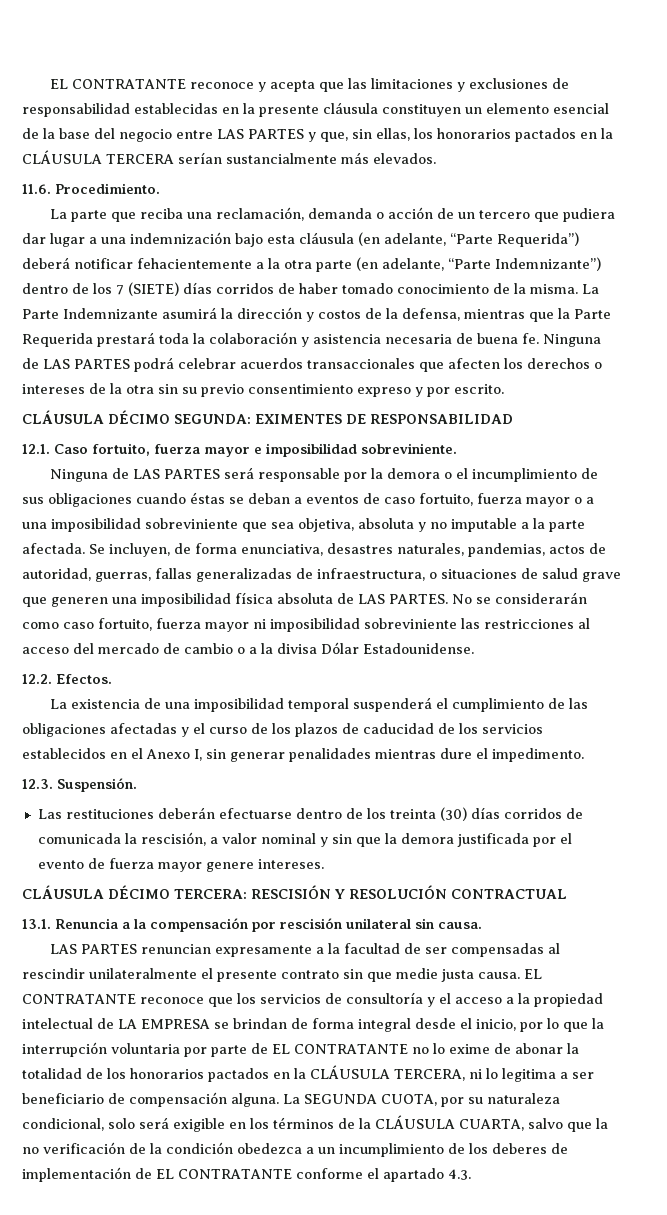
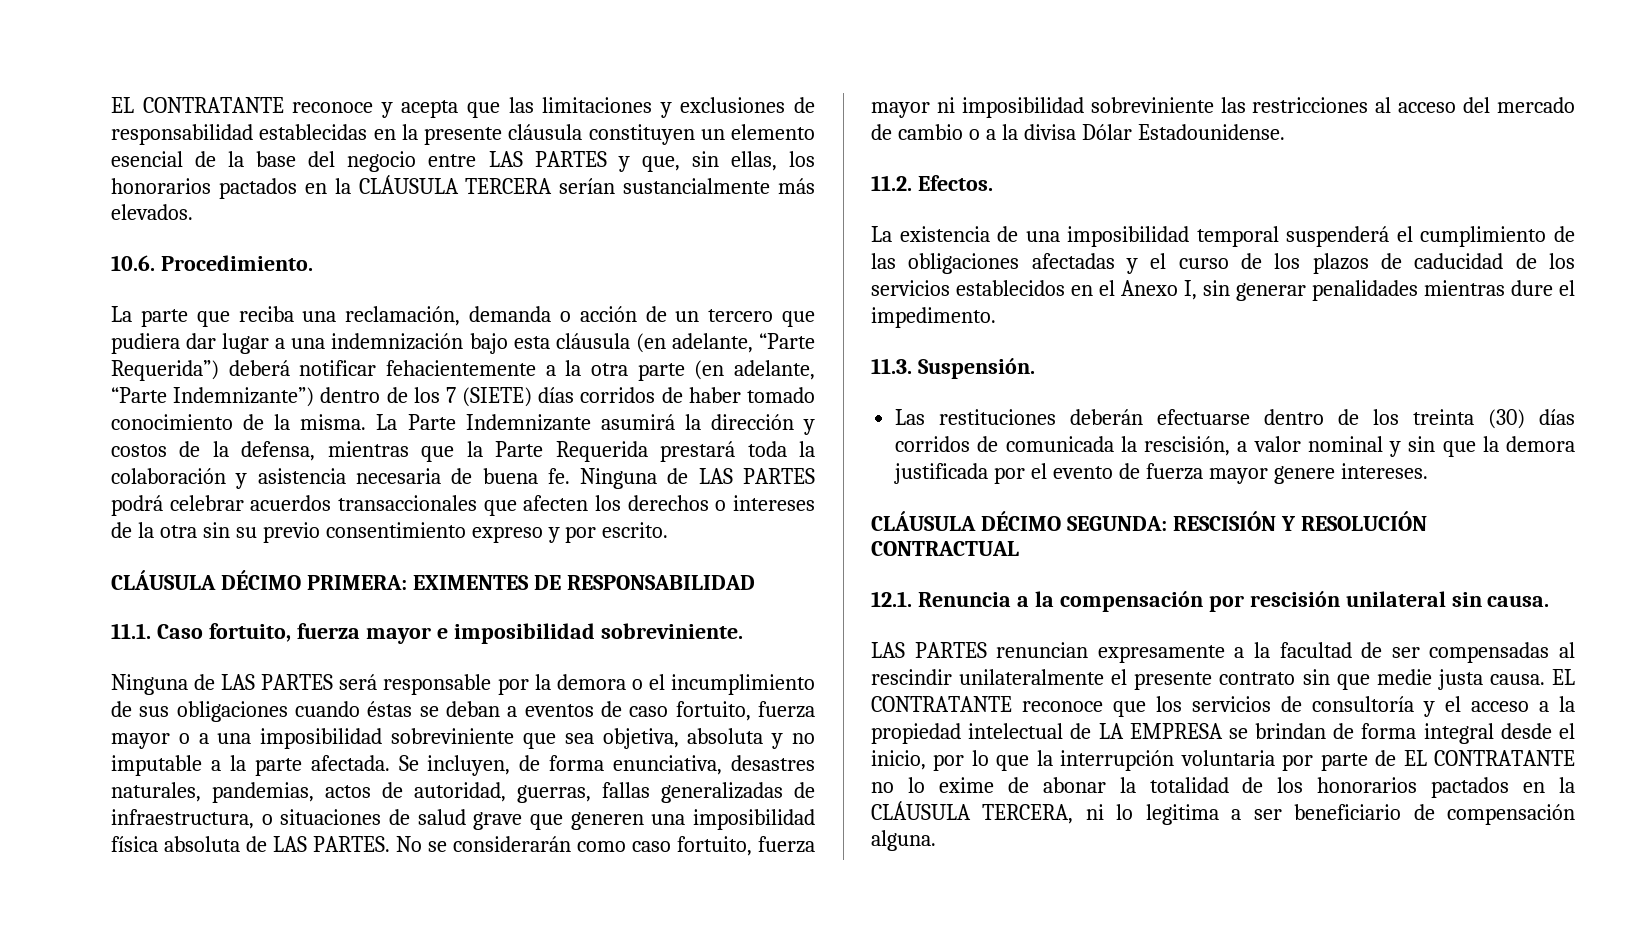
- 11.6. Procedimiento.
+ 10.6. Procedimiento.
- CLÁUSULA DÉCIMO SEGUNDA: EXIMENTES DE RESPONSABILIDAD
+ CLÁUSULA DÉCIMO PRIMERA: EXIMENTES DE RESPONSABILIDAD
- 12.1. Caso fortuito, fuerza mayor e imposibilidad sobreviniente.
+ 11.1. Caso fortuito, fuerza mayor e imposibilidad sobreviniente.
- 12.2. Efectos.
+ 11.2. Efectos.
- 12.3. Suspensión.
+ 11.3. Suspensión.
- CLÁUSULA DÉCIMO TERCERA: RESCISIÓN Y RESOLUCIÓN CONTRACTUAL
+ CLÁUSULA DÉCIMO SEGUNDA: RESCISIÓN Y RESOLUCIÓN CONTRACTUAL
- 13.1. Renuncia a la compensación por rescisión unilateral sin causa.
+ 12.1. Renuncia a la compensación por rescisión unilateral sin causa.
- La SEGUNDA CUOTA, por su naturaleza condicional, solo será exigible en los términos de la CLÁUSULA CUARTA, salvo que la no verificación de la condición obedezca a un incumplimiento de los deberes de implementación de EL CONTRATANTE conforme el apartado 4.3.

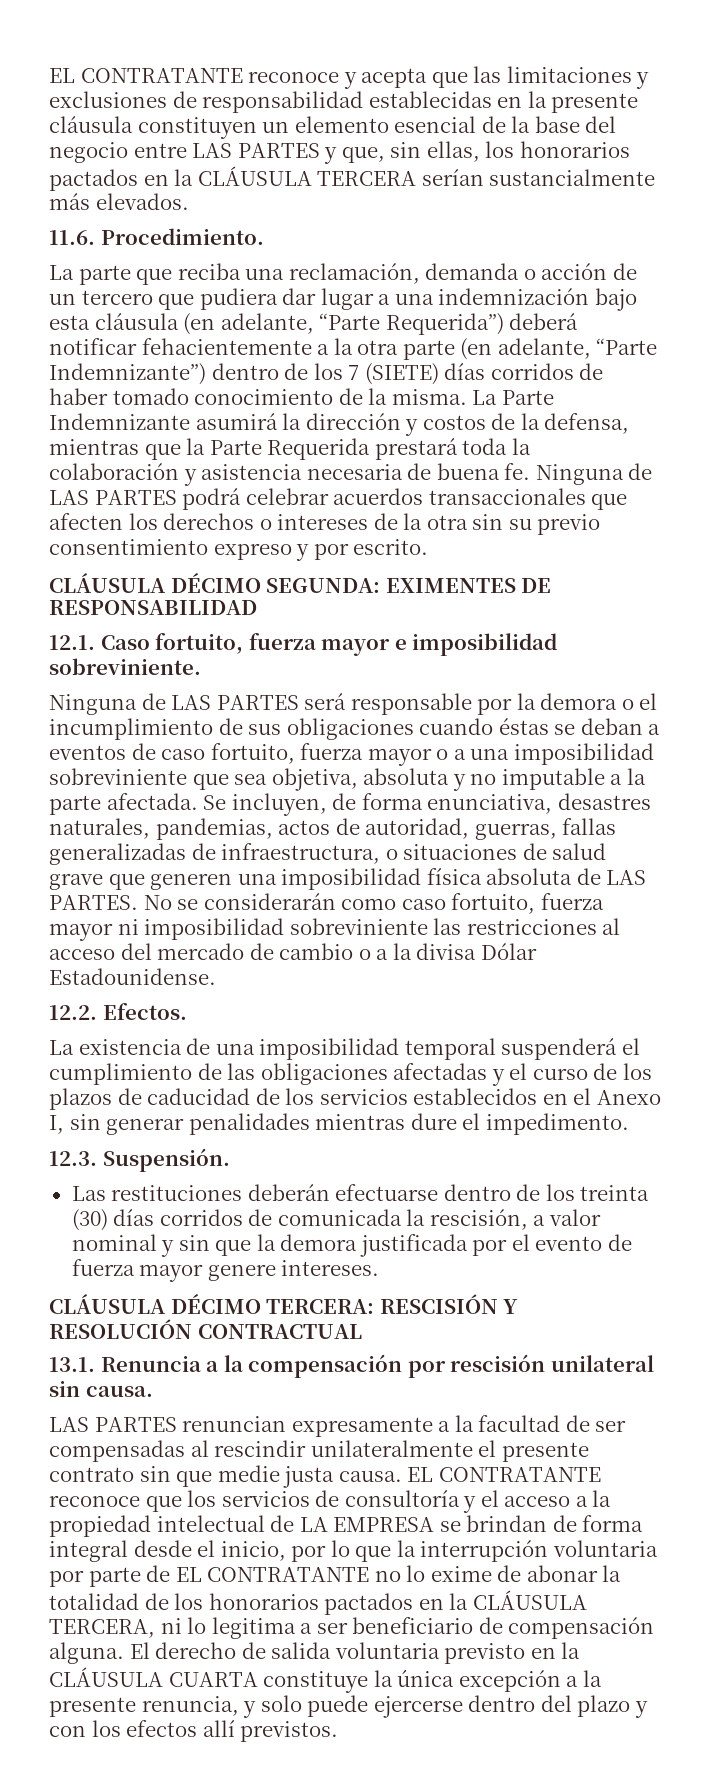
- 10.6. Procedimiento.
+ 11.6. Procedimiento.
- CLÁUSULA DÉCIMO PRIMERA: EXIMENTES DE RESPONSABILIDAD
+ CLÁUSULA DÉCIMO SEGUNDA: EXIMENTES DE RESPONSABILIDAD
- 11.1. Caso fortuito, fuerza mayor e imposibilidad sobreviniente.
+ 12.1. Caso fortuito, fuerza mayor e imposibilidad sobreviniente.
- 11.2. Efectos.
+ 12.2. Efectos.
- 11.3. Suspensión.
+ 12.3. Suspensión.
- CLÁUSULA DÉCIMO SEGUNDA: RESCISIÓN Y RESOLUCIÓN CONTRACTUAL
+ CLÁUSULA DÉCIMO TERCERA: RESCISIÓN Y RESOLUCIÓN CONTRACTUAL
- 12.1. Renuncia a la compensación por rescisión unilateral sin causa.
+ 13.1. Renuncia a la compensación por rescisión unilateral sin causa.
+ El derecho de salida voluntaria previsto en la CLÁUSULA CUARTA constituye la única excepción a la presente renuncia, y solo puede ejercerse dentro del plazo y con los efectos allí previstos.

